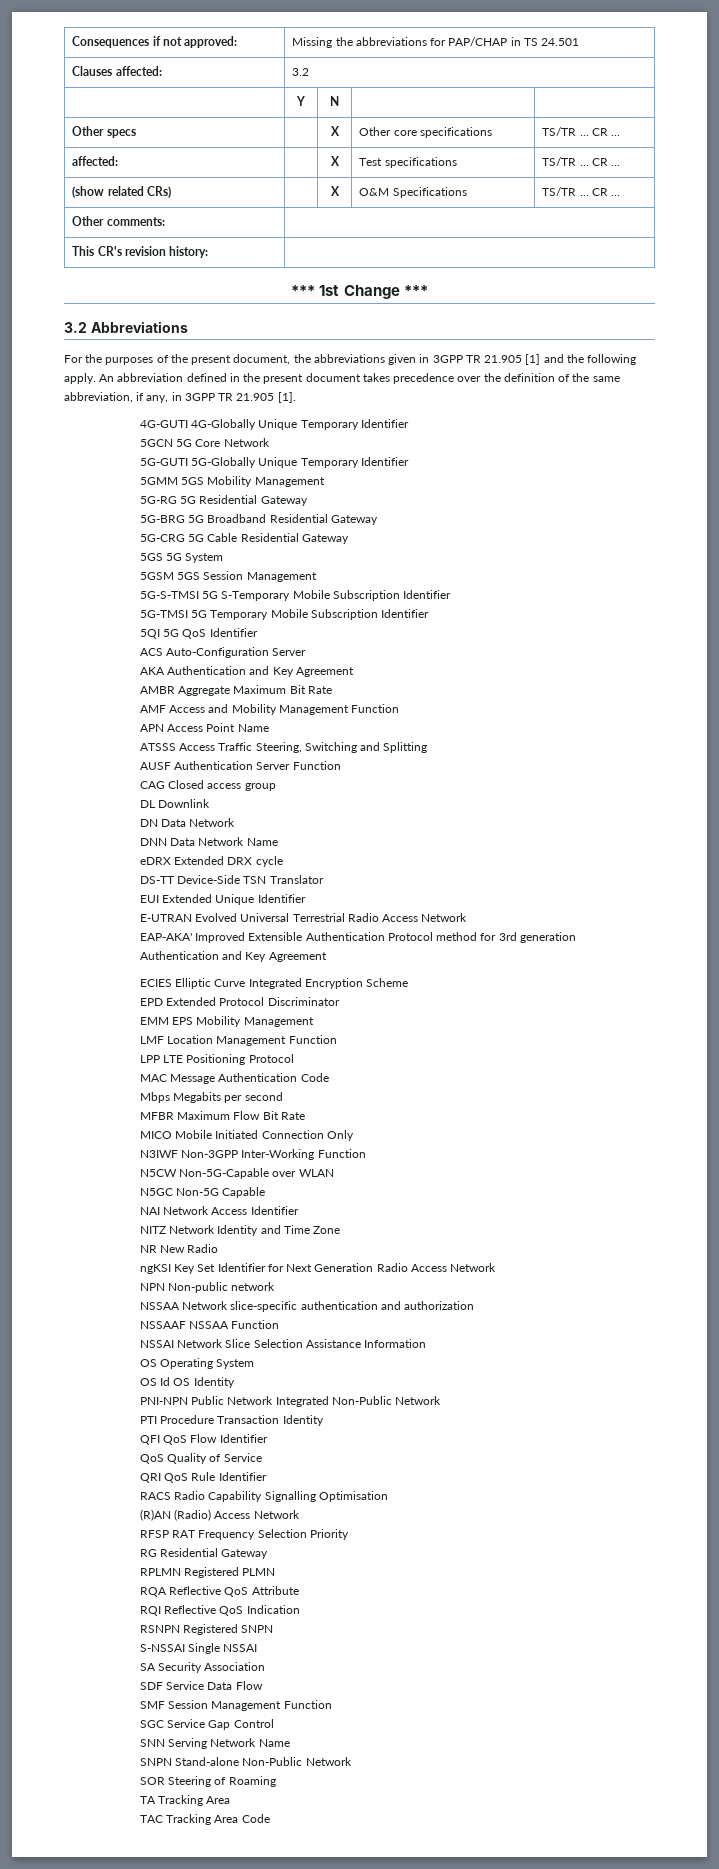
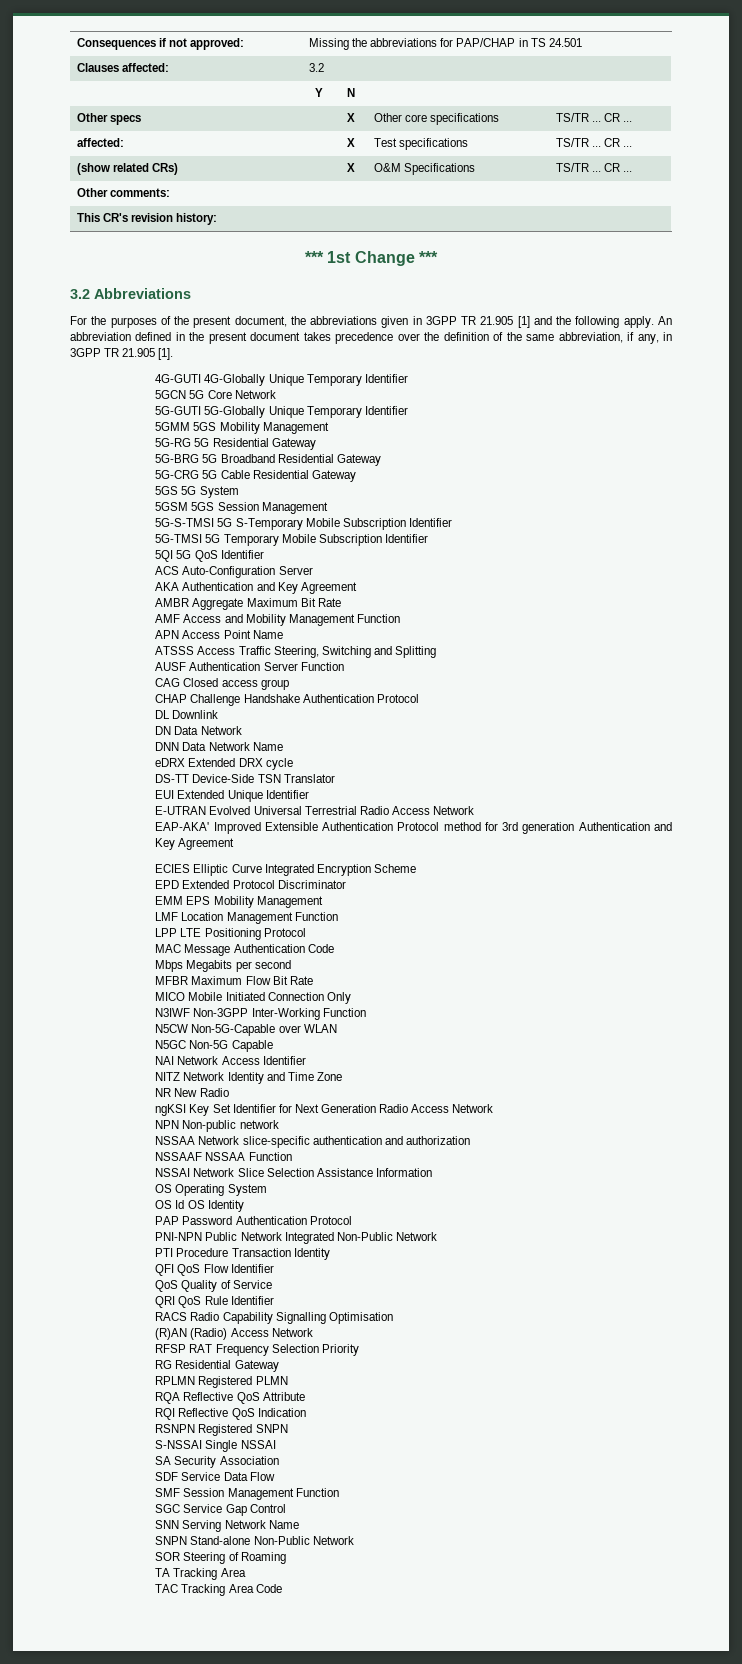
+ CHAP Challenge Handshake Authentication Protocol
+ PAP Password Authentication Protocol

